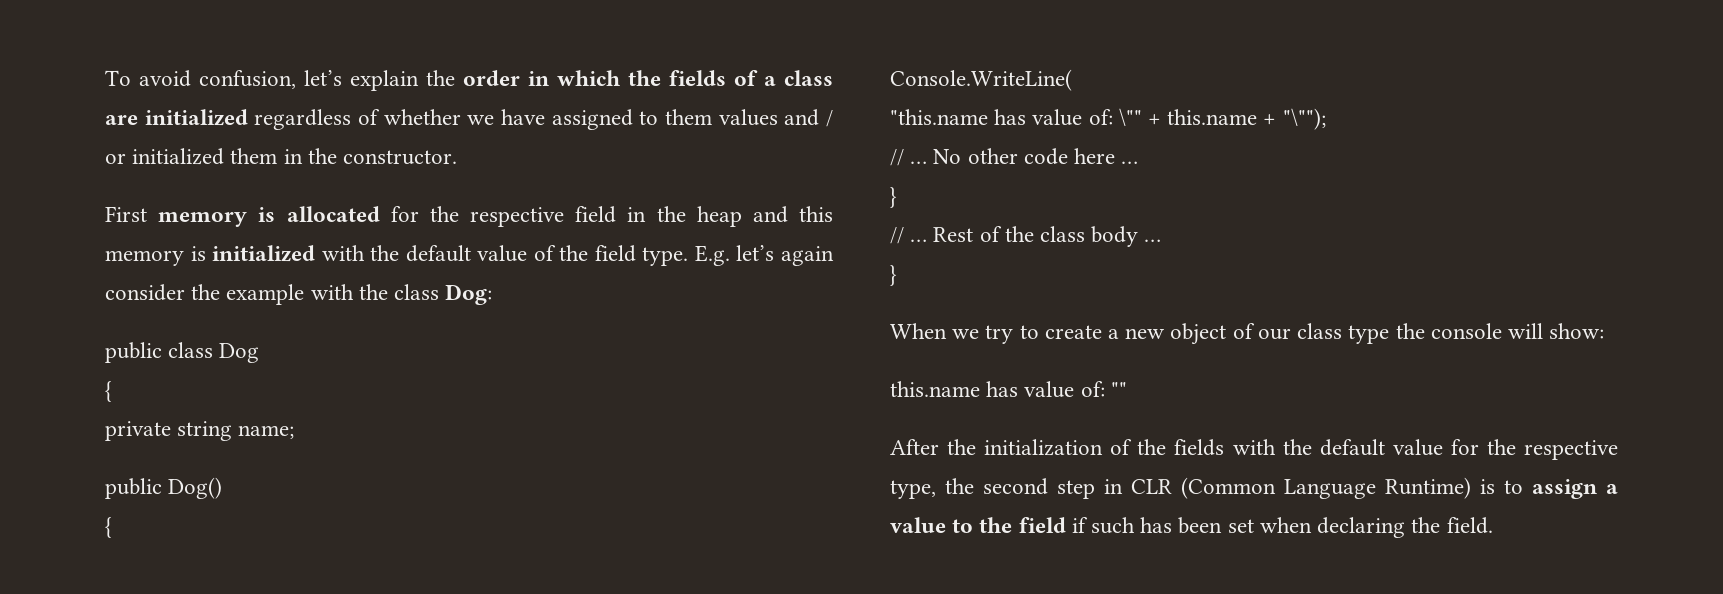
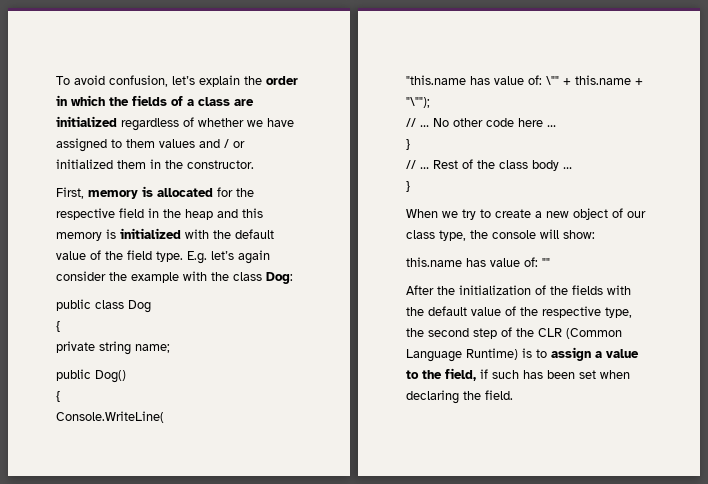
- First memory is allocated for the respective field in the heap and this memory is initialized with the default value of the field type.
+ First, memory is allocated for the respective field in the heap and this memory is initialized with the default value of the field type.
- When we try to create a new object of our class type the console will show:
+ When we try to create a new object of our class type, the console will show:
- After the initialization of the fields with the default value for the respective type, the second step in CLR (Common Language Runtime) is to assign a value to the field if such has been set when declaring the field.
+ After the initialization of the fields with the default value of the respective type, the second step of the CLR (Common Language Runtime) is to assign a value to the field, if such has been set when declaring the field.

